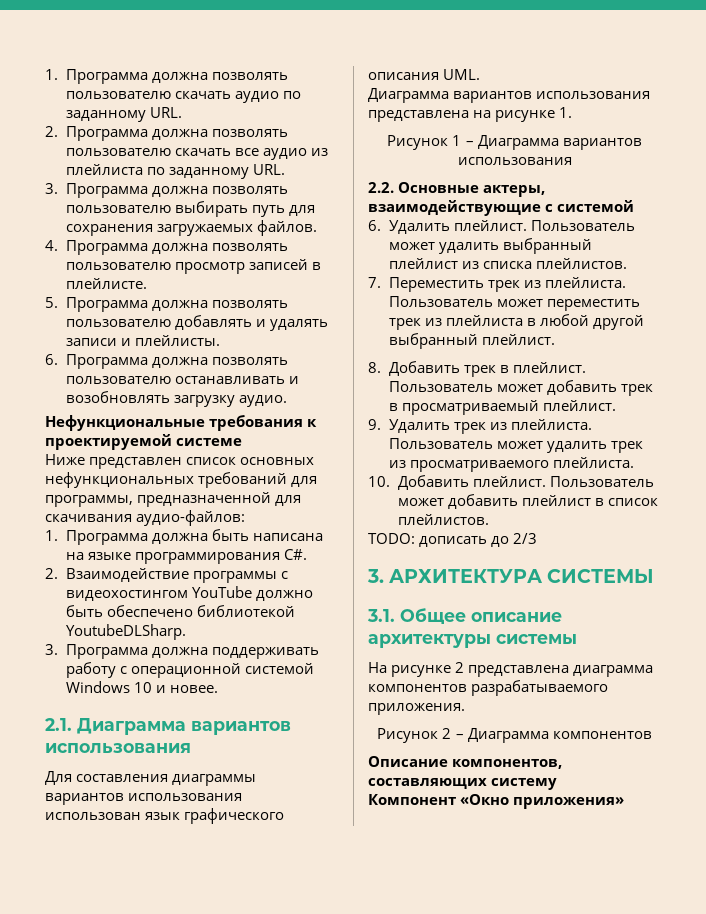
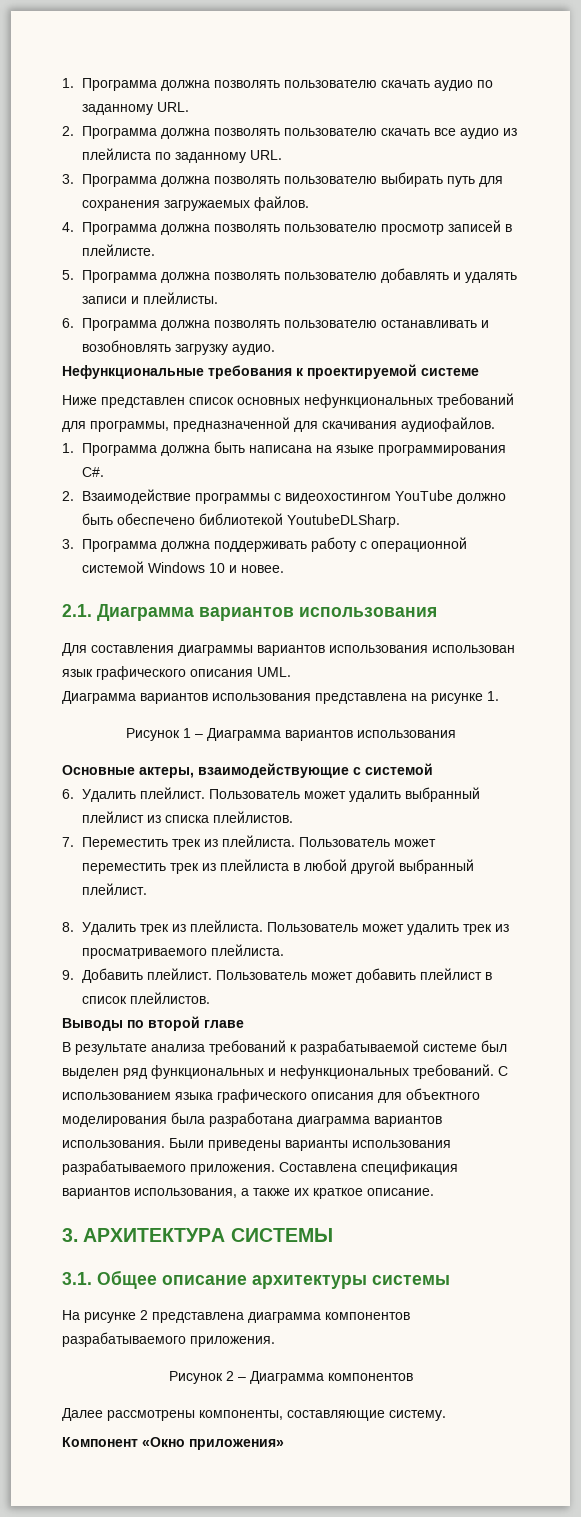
- Ниже представлен список основных нефункциональных требований для программы, предназначенной для скачивания аудио-файлов:
+ Ниже представлен список основных нефункциональных требований для программы, предназначенной для скачивания аудиофайлов.
- 2.2. Основные актеры, взаимодействующие с системой
+ Основные актеры, взаимодействующие с системой
- 8. Добавить трек в плейлист. Пользователь может добавить трек в просматриваемый плейлист.
- 9. Удалить трек из плейлиста.
+ 8. Удалить трек из плейлиста.
- 10. Добавить плейлист.
+ 9. Добавить плейлист.
- TODO: дописать до 2/3
+ Выводы по второй главе
+ В результате анализа требований к разрабатываемой системе был выделен ряд функциональных и нефункциональных требований. С использованием языка графического описания для объектного моделирования была разработана диаграмма вариантов использования. Были приведены варианты использования разрабатываемого приложения. Составлена спецификация вариантов использования, а также их краткое описание.
- Описание компонентов, составляющих систему
+ Далее рассмотрены компоненты, составляющие систему.

